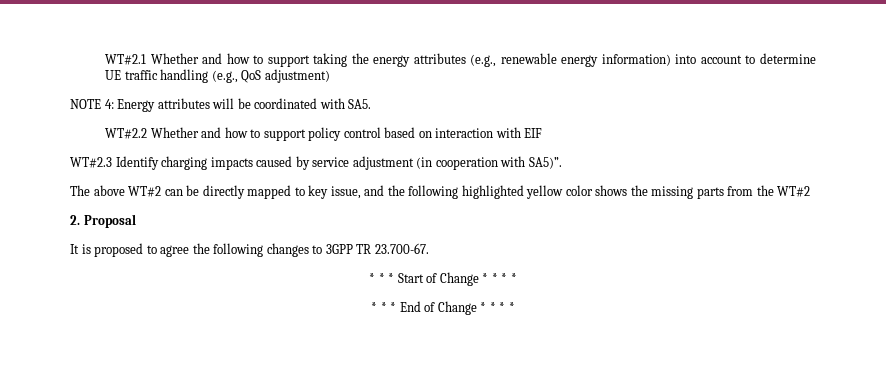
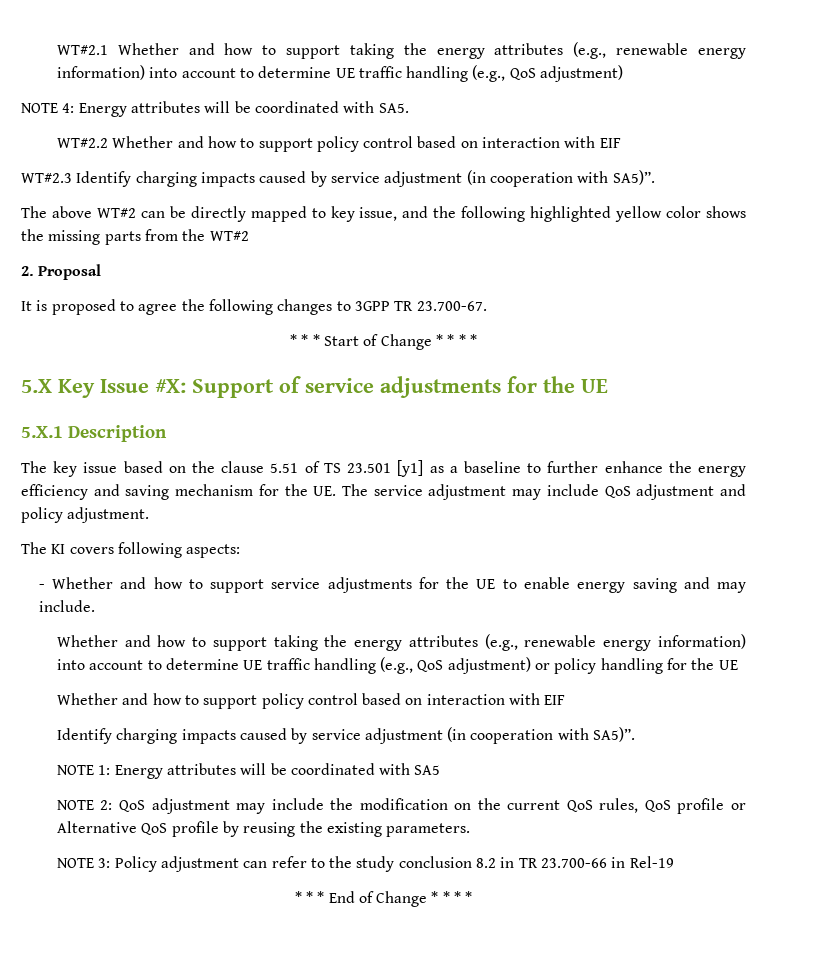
+ 5.X Key Issue #X: Support of service adjustments for the UE
+ 5.X.1 Description
+ The key issue based on the clause 5.51 of TS 23.501 [y1] as a baseline to further enhance the energy efficiency and saving mechanism for the UE. The service adjustment may include QoS adjustment and policy adjustment.
+ The KI covers following aspects:
+ - Whether and how to support service adjustments for the UE to enable energy saving and may include.
+ Whether and how to support taking the energy attributes (e.g., renewable energy information) into account to determine UE traffic handling (e.g., QoS adjustment) or policy handling for the UE
+ Whether and how to support policy control based on interaction with EIF
+ Identify charging impacts caused by service adjustment (in cooperation with SA5)”.
+ NOTE 1: Energy attributes will be coordinated with SA5
+ NOTE 2: QoS adjustment may include the modification on the current QoS rules, QoS profile or Alternative QoS profile by reusing the existing parameters.
+ NOTE 3: Policy adjustment can refer to the study conclusion 8.2 in TR 23.700-66 in Rel-19

